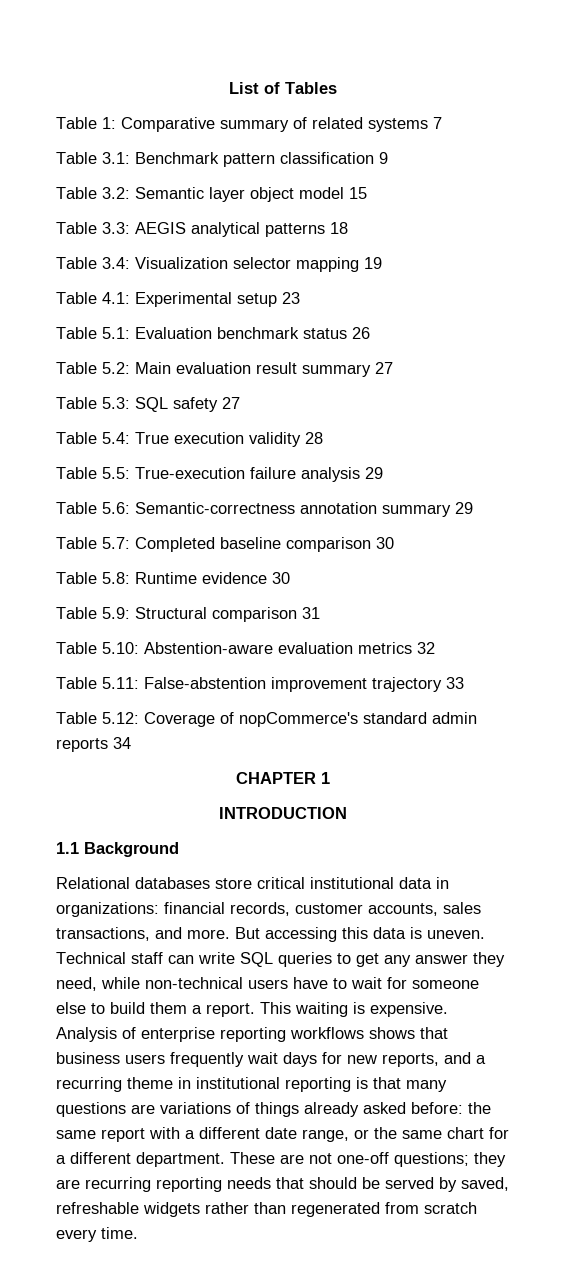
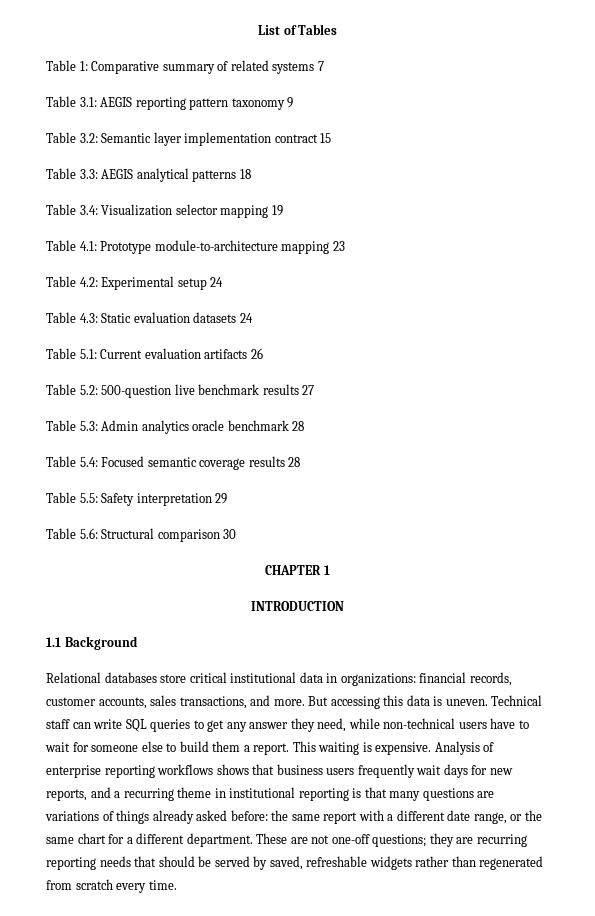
- Table 3.1: Benchmark pattern classification 9
+ Table 3.1: AEGIS reporting pattern taxonomy 9
- Table 3.2: Semantic layer object model 15
+ Table 3.2: Semantic layer implementation contract 15
- Table 4.1: Experimental setup 23
+ Table 4.1: Prototype module-to-architecture mapping 23
+ Table 4.2: Experimental setup 24
+ Table 4.3: Static evaluation datasets 24
- Table 5.1: Evaluation benchmark status 26
+ Table 5.1: Current evaluation artifacts 26
- Table 5.2: Main evaluation result summary 27
+ Table 5.2: 500-question live benchmark results 27
- Table 5.3: SQL safety 27
- Table 5.4: True execution validity 28
+ Table 5.3: Admin analytics oracle benchmark 28
+ Table 5.4: Focused semantic coverage results 28
- Table 5.5: True-execution failure analysis 29
+ Table 5.5: Safety interpretation 29
- Table 5.6: Semantic-correctness annotation summary 29
- Table 5.7: Completed baseline comparison 30
- Table 5.8: Runtime evidence 30
- Table 5.9: Structural comparison 31
- Table 5.10: Abstention-aware evaluation metrics 32
- Table 5.11: False-abstention improvement trajectory 33
- Table 5.12: Coverage of nopCommerce's standard admin reports 34
+ Table 5.6: Structural comparison 30

